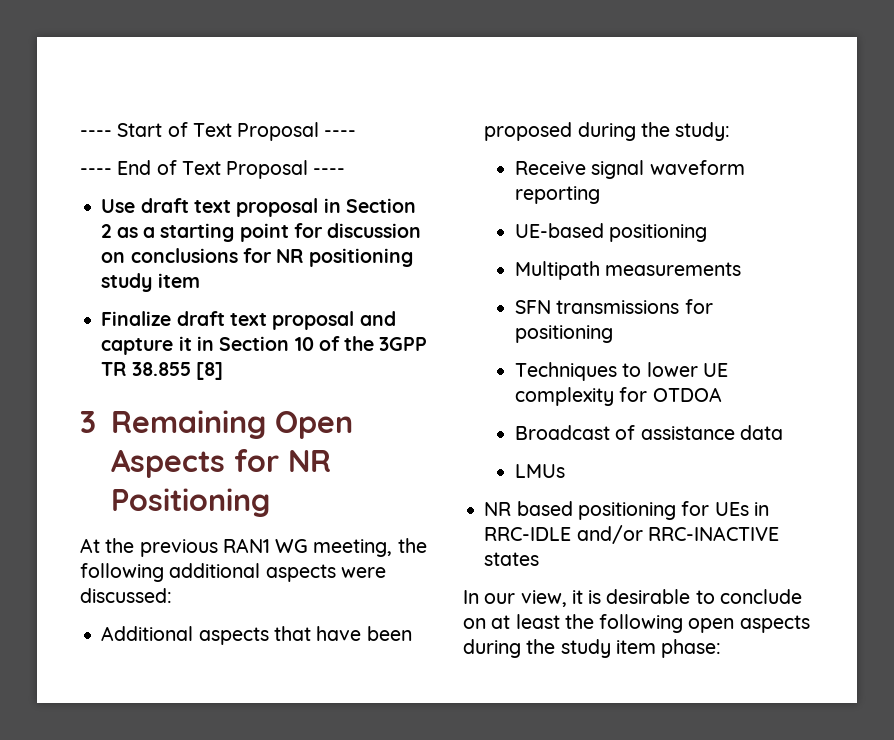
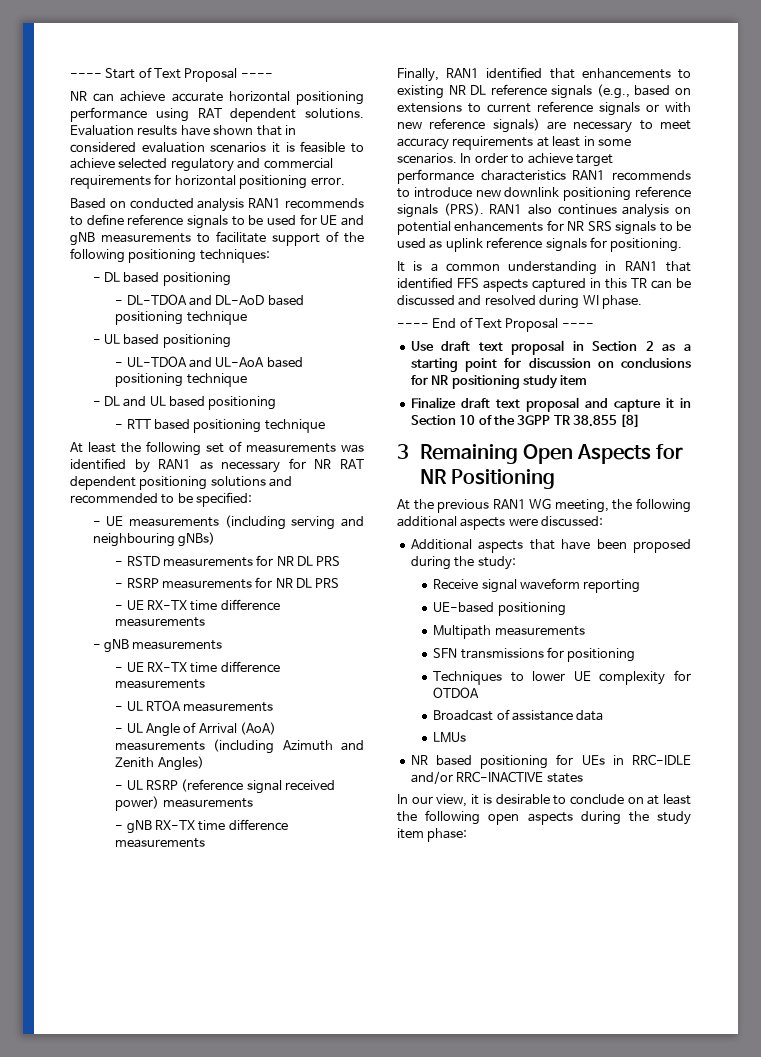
+ NR can achieve accurate horizontal positioning performance using RAT dependent solutions. Evaluation results have shown that in considered evaluation scenarios it is feasible to achieve selected regulatory and commercial requirements for horizontal positioning error.
+ Based on conducted analysis RAN1 recommends to define reference signals to be used for UE and gNB measurements to facilitate support of the following positioning techniques:
+ - DL based positioning
+ - DL-TDOA and DL-AoD based positioning technique
+ - UL based positioning
+ - UL-TDOA and UL-AoA based positioning technique
+ - DL and UL based positioning
+ - RTT based positioning technique
+ At least the following set of measurements was identified by RAN1 as necessary for NR RAT dependent positioning solutions and recommended to be specified:
+ - UE measurements (including serving and neighbouring gNBs)
+ - RSTD measurements for NR DL PRS
+ - RSRP measurements for NR DL PRS
+ - UE RX-TX time difference measurements
+ - gNB measurements
+ - UE RX-TX time difference measurements
+ - UL RTOA measurements
+ - UL Angle of Arrival (AoA) measurements (including Azimuth and Zenith Angles)
+ - UL RSRP (reference signal received power) measurements
+ - gNB RX-TX time difference measurements
+ Finally, RAN1 identified that enhancements to existing NR DL reference signals (e.g., based on extensions to current reference signals or with new reference signals) are necessary to meet accuracy requirements at least in some scenarios. In order to achieve target performance characteristics RAN1 recommends to introduce new downlink positioning reference signals (PRS). RAN1 also continues analysis on potential enhancements for NR SRS signals to be used as uplink reference signals for positioning.
+ It is a common understanding in RAN1 that identified FFS aspects captured in this TR can be discussed and resolved during WI phase.

